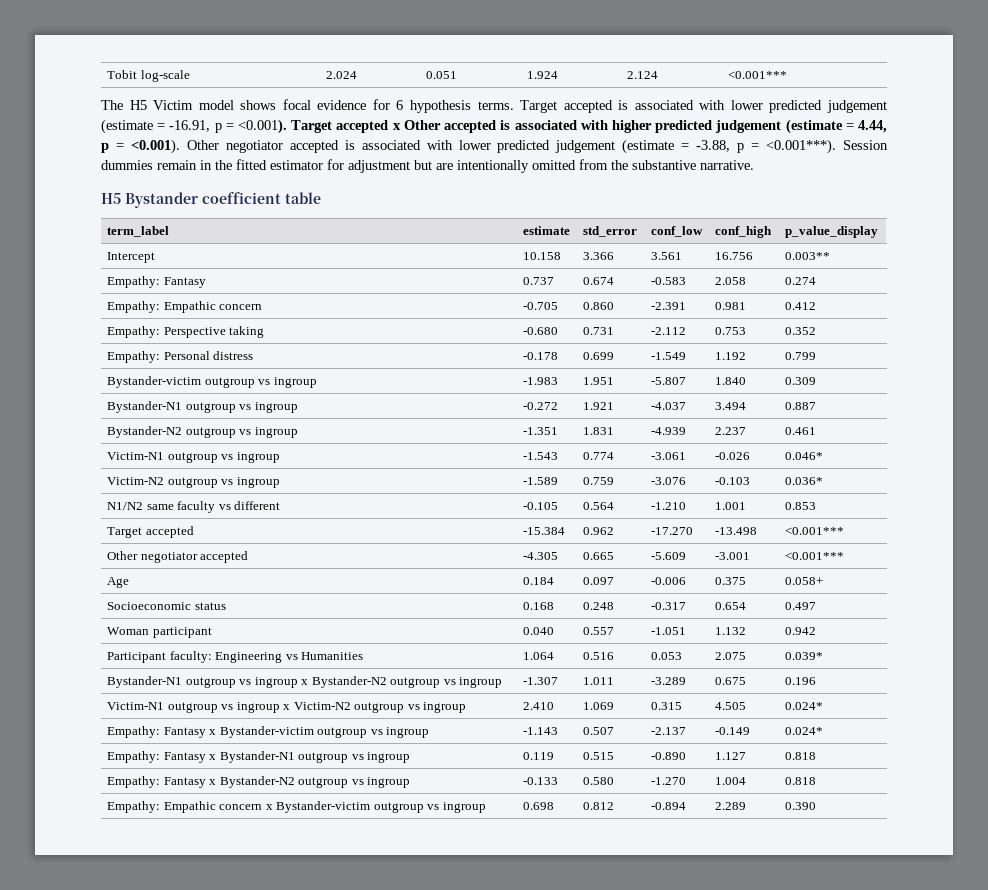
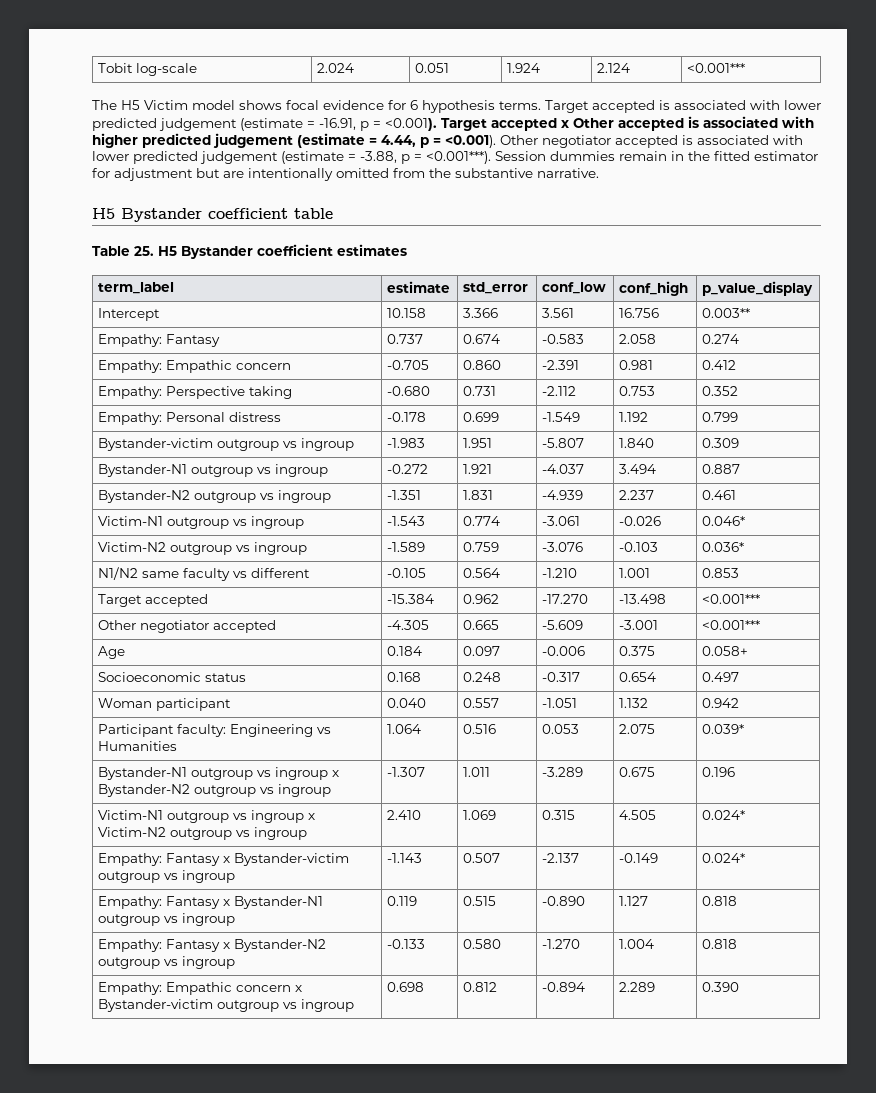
+ Table 25. H5 Bystander coefficient estimates

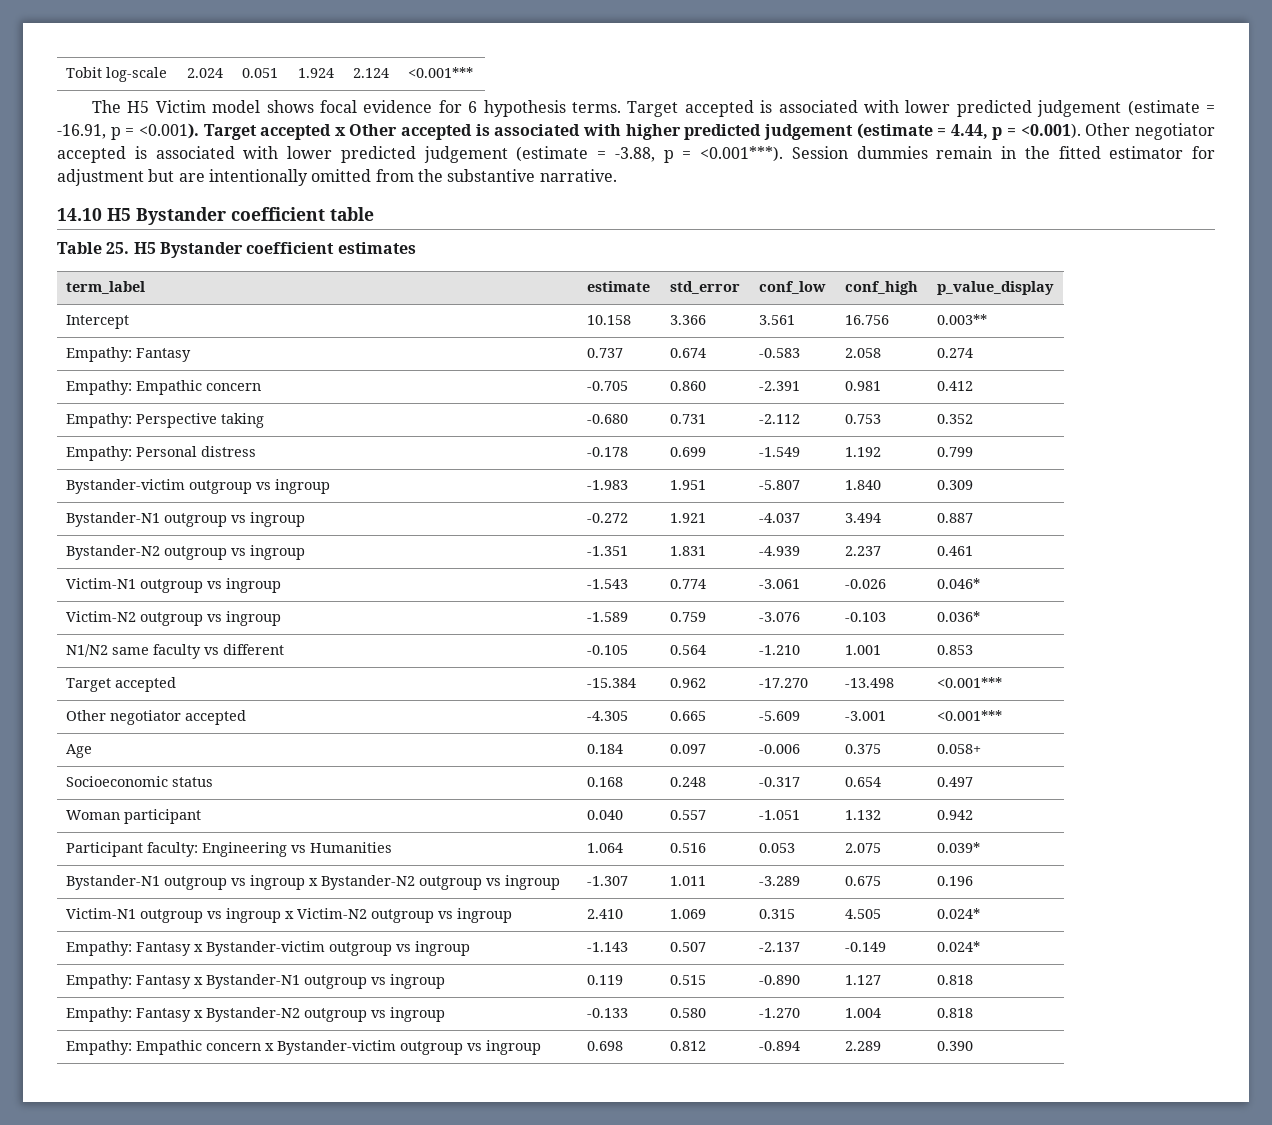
- H5 Bystander coefficient table
+ 14.10 H5 Bystander coefficient table

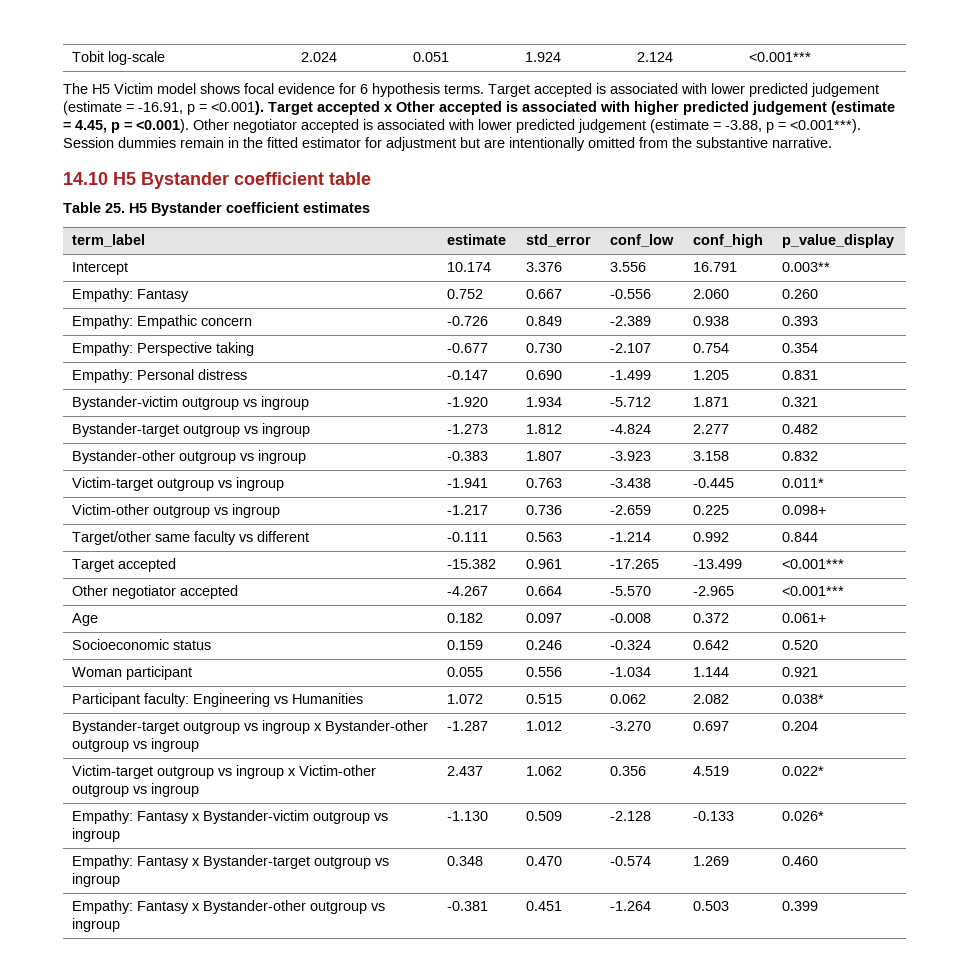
- Target accepted is associated with lower predicted judgement (estimate = -16.91, p = <0.001). Target accepted x Other accepted is associated with higher predicted judgement (estimate = 4.44, p = <0.001). Other negotiator accepted is associated with lower predicted judgement (estimate = -3.88, p = <0.001***). Session dummies remain in the fitted estimator for adjustment but are intentionally omitted from the substantive narrative.
+ Target accepted is associated with lower predicted judgement (estimate = -16.91, p = <0.001). Target accepted x Other accepted is associated with higher predicted judgement (estimate = 4.45, p = <0.001). Other negotiator accepted is associated with lower predicted judgement (estimate = -3.88, p = <0.001***). Session dummies remain in the fitted estimator for adjustment but are intentionally omitted from the substantive narrative.
- Intercept | 10.158 | 3.366 | 3.561 | 16.756 | 0.003**
+ Intercept | 10.174 | 3.376 | 3.556 | 16.791 | 0.003**
- Empathy: Fantasy | 0.737 | 0.674 | -0.583 | 2.058 | 0.274
- Empathy: Empathic concern | -0.705 | 0.860 | -2.391 | 0.981 | 0.412
- Empathy: Perspective taking | -0.680 | 0.731 | -2.112 | 0.753 | 0.352
- Empathy: Personal distress | -0.178 | 0.699 | -1.549 | 1.192 | 0.799
- Bystander-victim outgroup vs ingroup | -1.983 | 1.951 | -5.807 | 1.840 | 0.309
- Bystander-N1 outgroup vs ingroup | -0.272 | 1.921 | -4.037 | 3.494 | 0.887
- Bystander-N2 outgroup vs ingroup | -1.351 | 1.831 | -4.939 | 2.237 | 0.461
- Victim-N1 outgroup vs ingroup | -1.543 | 0.774 | -3.061 | -0.026 | 0.046*
- Victim-N2 outgroup vs ingroup | -1.589 | 0.759 | -3.076 | -0.103 | 0.036*
- N1/N2 same faculty vs different | -0.105 | 0.564 | -1.210 | 1.001 | 0.853
- Target accepted | -15.384 | 0.962 | -17.270 | -13.498 | <0.001***
+ Empathy: Fantasy | 0.752 | 0.667 | -0.556 | 2.060 | 0.260
+ Empathy: Empathic concern | -0.726 | 0.849 | -2.389 | 0.938 | 0.393
+ Empathy: Perspective taking | -0.677 | 0.730 | -2.107 | 0.754 | 0.354
+ Empathy: Personal distress | -0.147 | 0.690 | -1.499 | 1.205 | 0.831
+ Bystander-victim outgroup vs ingroup | -1.920 | 1.934 | -5.712 | 1.871 | 0.321
+ Bystander-target outgroup vs ingroup | -1.273 | 1.812 | -4.824 | 2.277 | 0.482
+ Bystander-other outgroup vs ingroup | -0.383 | 1.807 | -3.923 | 3.158 | 0.832
+ Victim-target outgroup vs ingroup | -1.941 | 0.763 | -3.438 | -0.445 | 0.011*
+ Victim-other outgroup vs ingroup | -1.217 | 0.736 | -2.659 | 0.225 | 0.098+
+ Target/other same faculty vs different | -0.111 | 0.563 | -1.214 | 0.992 | 0.844
+ Target accepted | -15.382 | 0.961 | -17.265 | -13.499 | <0.001***
- Other negotiator accepted | -4.305 | 0.665 | -5.609 | -3.001 | <0.001***
+ Other negotiator accepted | -4.267 | 0.664 | -5.570 | -2.965 | <0.001***
- Age | 0.184 | 0.097 | -0.006 | 0.375 | 0.058+
+ Age | 0.182 | 0.097 | -0.008 | 0.372 | 0.061+
- Socioeconomic status | 0.168 | 0.248 | -0.317 | 0.654 | 0.497
- Woman participant | 0.040 | 0.557 | -1.051 | 1.132 | 0.942
+ Socioeconomic status | 0.159 | 0.246 | -0.324 | 0.642 | 0.520
+ Woman participant | 0.055 | 0.556 | -1.034 | 1.144 | 0.921
- Participant faculty: Engineering vs Humanities | 1.064 | 0.516 | 0.053 | 2.075 | 0.039*
- Bystander-N1 outgroup vs ingroup x Bystander-N2 outgroup vs ingroup | -1.307 | 1.011 | -3.289 | 0.675 | 0.196
- Victim-N1 outgroup vs ingroup x Victim-N2 outgroup vs ingroup | 2.410 | 1.069 | 0.315 | 4.505 | 0.024*
+ Participant faculty: Engineering vs Humanities | 1.072 | 0.515 | 0.062 | 2.082 | 0.038*
+ Bystander-target outgroup vs ingroup x Bystander-other outgroup vs ingroup | -1.287 | 1.012 | -3.270 | 0.697 | 0.204
+ Victim-target outgroup vs ingroup x Victim-other outgroup vs ingroup | 2.437 | 1.062 | 0.356 | 4.519 | 0.022*
- Empathy: Fantasy x Bystander-victim outgroup vs ingroup | -1.143 | 0.507 | -2.137 | -0.149 | 0.024*
- Empathy: Fantasy x Bystander-N1 outgroup vs ingroup | 0.119 | 0.515 | -0.890 | 1.127 | 0.818
- Empathy: Fantasy x Bystander-N2 outgroup vs ingroup | -0.133 | 0.580 | -1.270 | 1.004 | 0.818
- Empathy: Empathic concern x Bystander-victim outgroup vs ingroup | 0.698 | 0.812 | -0.894 | 2.289 | 0.390
+ Empathy: Fantasy x Bystander-victim outgroup vs ingroup | -1.130 | 0.509 | -2.128 | -0.133 | 0.026*
+ Empathy: Fantasy x Bystander-target outgroup vs ingroup | 0.348 | 0.470 | -0.574 | 1.269 | 0.460
+ Empathy: Fantasy x Bystander-other outgroup vs ingroup | -0.381 | 0.451 | -1.264 | 0.503 | 0.399

